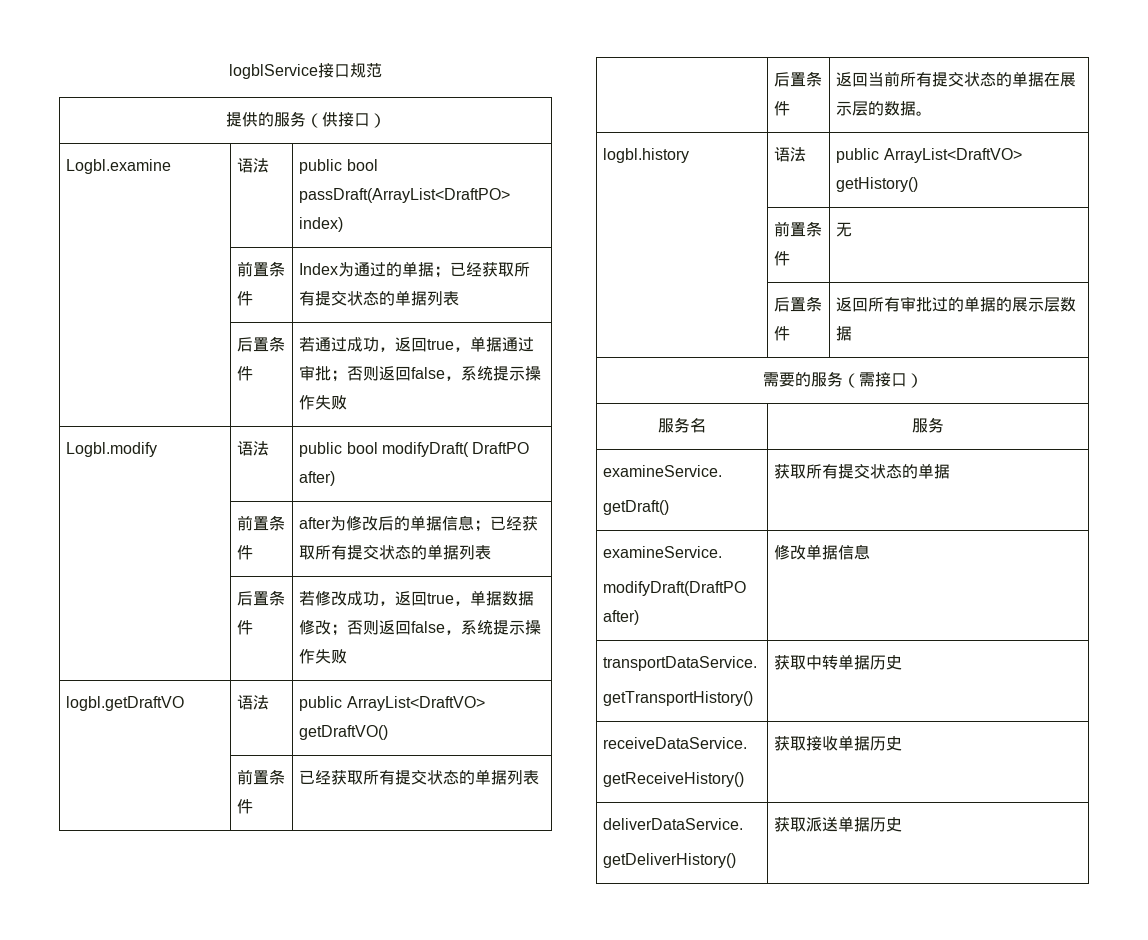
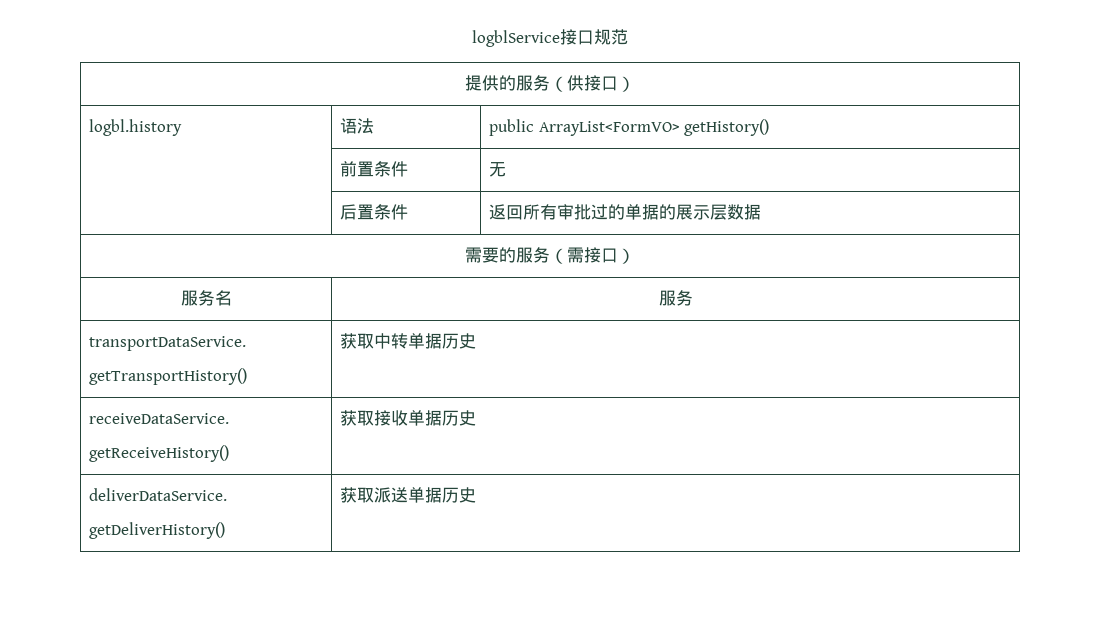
- Logbl.examine | 语法 | public bool passDraft(ArrayList<DraftPO> index)
- | 前置条件 | Index为通过的单据；已经获取所有提交状态的单据列表
- | 后置条件 | 若通过成功，返回true，单据通过审批；否则返回false，系统提示操作失败
- Logbl.modify | 语法 | public bool modifyDraft( DraftPO after)
- | 前置条件 | after为修改后的单据信息；已经获取所有提交状态的单据列表
- | 后置条件 | 若修改成功，返回true，单据数据修改；否则返回false，系统提示操作失败
- logbl.getDraftVO | 语法 | public ArrayList<DraftVO> getDraftVO()
- | 前置条件 | 已经获取所有提交状态的单据列表
- | 后置条件 | 返回当前所有提交状态的单据在展示层的数据。
- logbl.history | 语法 | public ArrayList<DraftVO> getHistory()
+ logbl.history | 语法 | public ArrayList<FormVO> getHistory()
  服务名 | 服务
- examineService.
- getDraft() | 获取所有提交状态的单据
- examineService.
- modifyDraft(DraftPO after) | 修改单据信息

